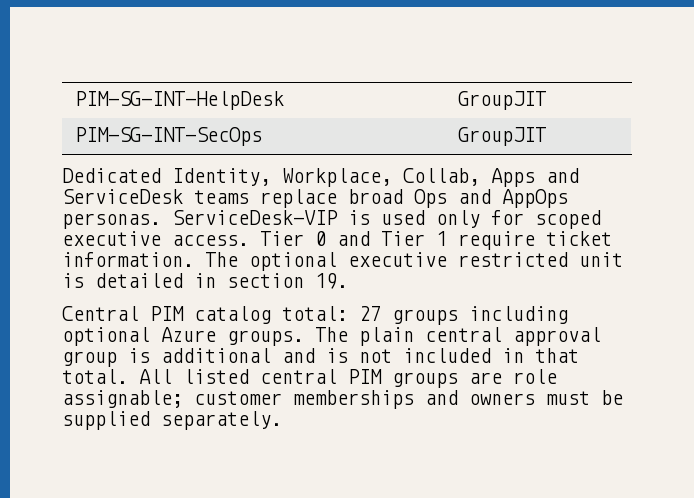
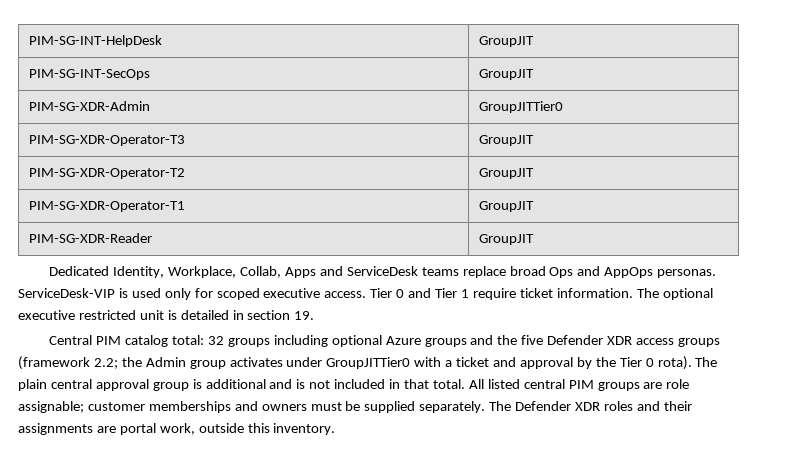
+ PIM-SG-XDR-Admin | GroupJITTier0
+ PIM-SG-XDR-Operator-T3 | GroupJIT
+ PIM-SG-XDR-Operator-T2 | GroupJIT
+ PIM-SG-XDR-Operator-T1 | GroupJIT
+ PIM-SG-XDR-Reader | GroupJIT
- Central PIM catalog total: 27 groups including optional Azure groups.
+ Central PIM catalog total: 32 groups including optional Azure groups and the five Defender XDR access groups (framework 2.2; the Admin group activates under GroupJITTier0 with a ticket and approval by the Tier 0 rota).
+ The Defender XDR roles and their assignments are portal work, outside this inventory.

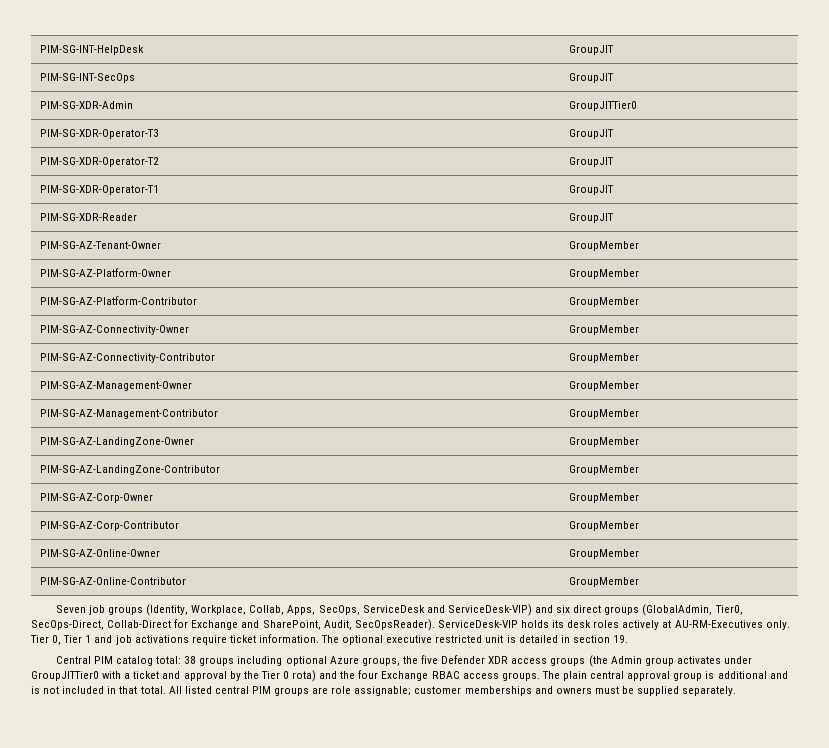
- Dedicated Identity, Workplace, Collab, Apps and ServiceDesk teams replace broad Ops and AppOps personas. ServiceDesk-VIP is used only for scoped executive access. Tier 0 and Tier 1 require ticket information.
+ PIM-SG-AZ-Tenant-Owner | GroupMember
+ PIM-SG-AZ-Platform-Owner | GroupMember
+ PIM-SG-AZ-Platform-Contributor | GroupMember
+ PIM-SG-AZ-Connectivity-Owner | GroupMember
+ PIM-SG-AZ-Connectivity-Contributor | GroupMember
+ PIM-SG-AZ-Management-Owner | GroupMember
+ PIM-SG-AZ-Management-Contributor | GroupMember
+ PIM-SG-AZ-LandingZone-Owner | GroupMember
+ PIM-SG-AZ-LandingZone-Contributor | GroupMember
+ PIM-SG-AZ-Corp-Owner | GroupMember
+ PIM-SG-AZ-Corp-Contributor | GroupMember
+ PIM-SG-AZ-Online-Owner | GroupMember
+ PIM-SG-AZ-Online-Contributor | GroupMember
+ Seven job groups (Identity, Workplace, Collab, Apps, SecOps, ServiceDesk and ServiceDesk-VIP) and six direct groups (GlobalAdmin, Tier0, SecOps-Direct, Collab-Direct for Exchange and SharePoint, Audit, SecOpsReader). ServiceDesk-VIP holds its desk roles actively at AU-RM-Executives only. Tier 0, Tier 1 and job activations require ticket information.
- Central PIM catalog total: 32 groups including optional Azure groups and the five Defender XDR access groups (framework 2.2; the Admin group activates under GroupJITTier0 with a ticket and approval by the Tier 0 rota).
+ Central PIM catalog total: 38 groups including optional Azure groups, the five Defender XDR access groups (the Admin group activates under GroupJITTier0 with a ticket and approval by the Tier 0 rota) and the four Exchange RBAC access groups.
- The Defender XDR roles and their assignments are portal work, outside this inventory.

